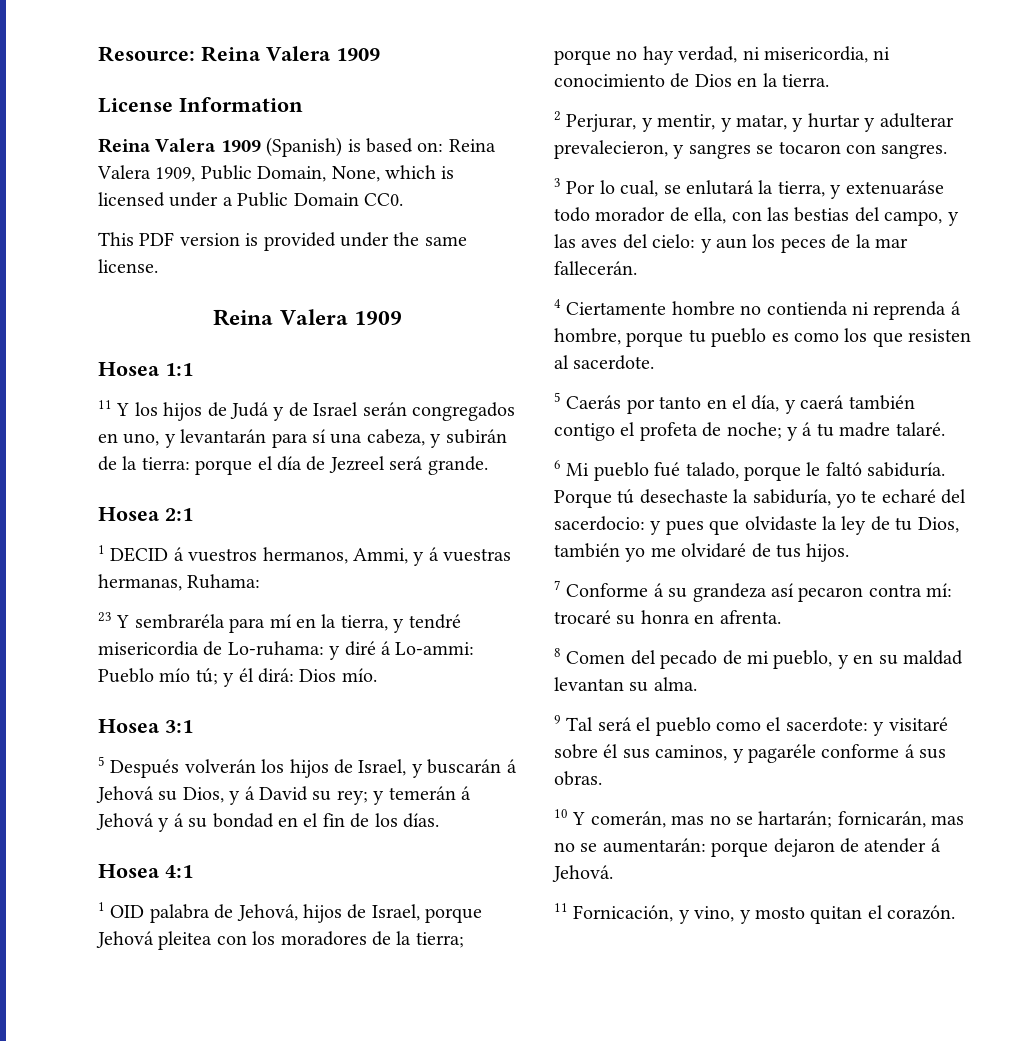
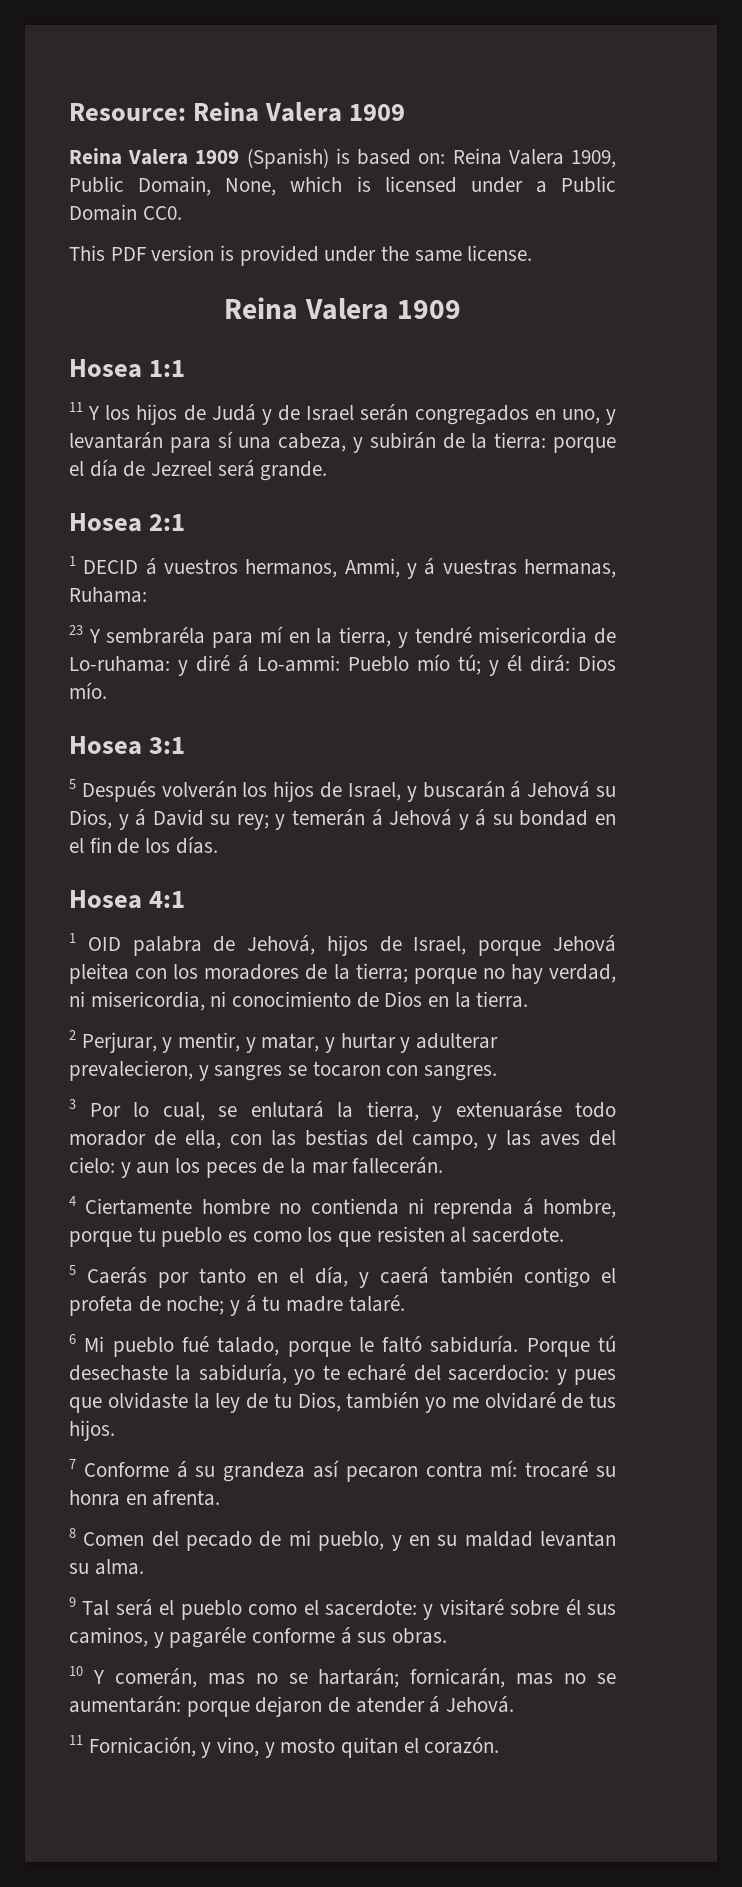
- License Information

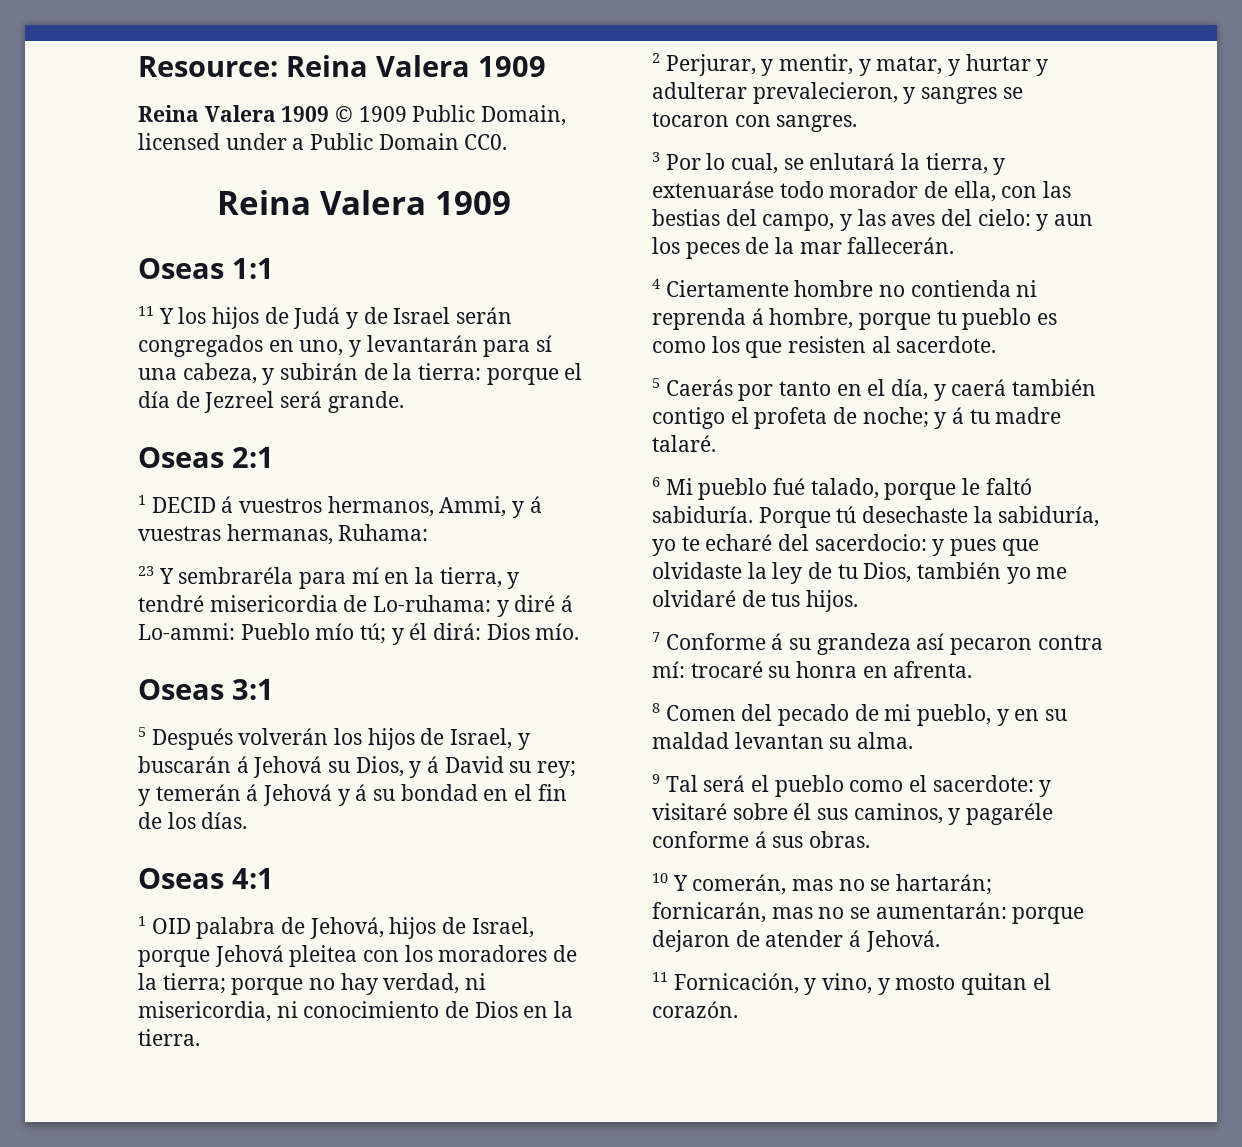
- Reina Valera 1909 (Spanish) is based on: Reina Valera 1909, Public Domain, None, which is licensed under a Public Domain CC0.
- This PDF version is provided under the same license.
+ Reina Valera 1909 © 1909 Public Domain, licensed under a Public Domain CC0.
  Reina Valera 1909
- Hosea 1:1
+ Oseas 1:1
- Hosea 2:1
+ Oseas 2:1
- Hosea 3:1
+ Oseas 3:1
- Hosea 4:1
+ Oseas 4:1

